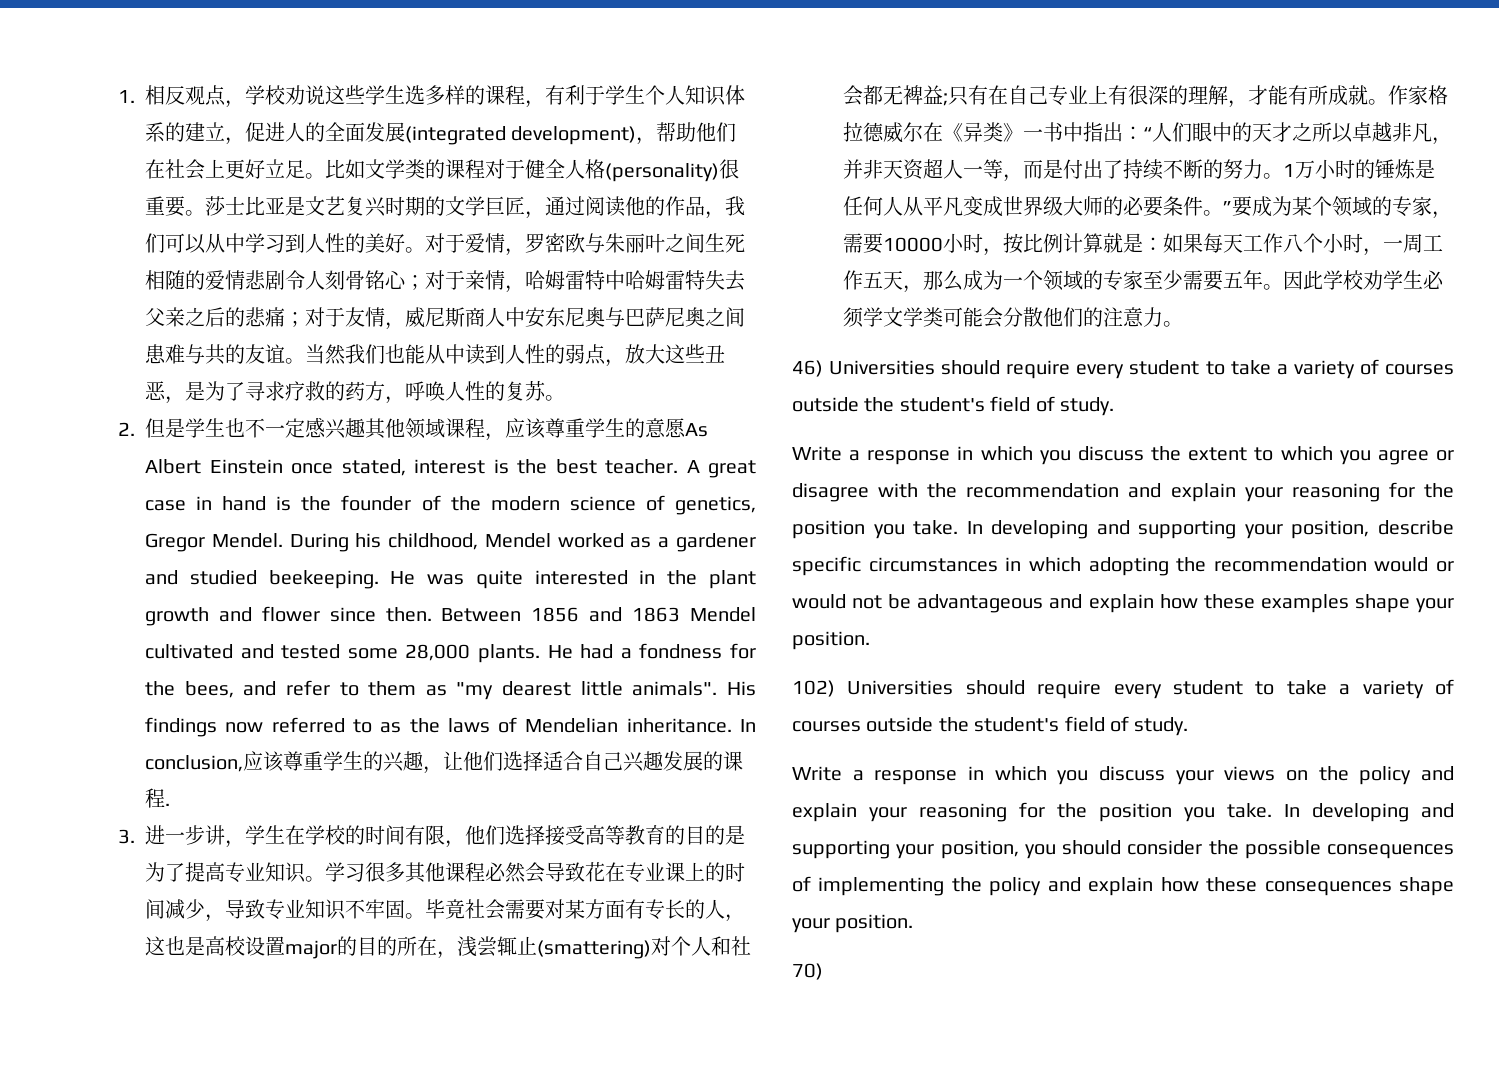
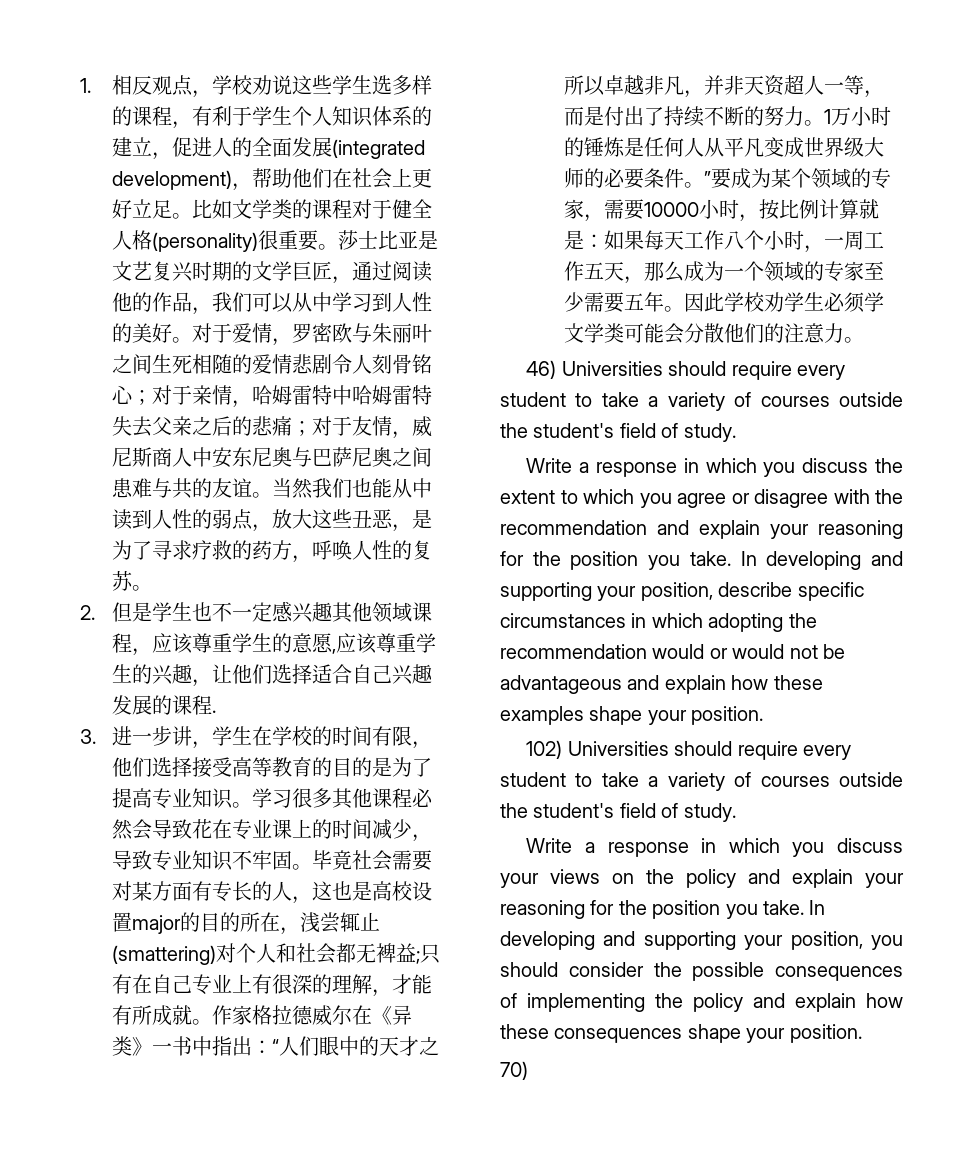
- 2.但是学生也不一定感兴趣其他领域课程，应该尊重学生的意愿As Albert Einstein once stated, interest is the best teacher. A great case in hand is the founder of the modern science of genetics, Gregor Mendel. During his childhood, Mendel worked as a gardener and studied beekeeping. He was quite interested in the plant growth and flower since then. Between 1856 and 1863 Mendel cultivated and tested some 28,000 plants. He had a fondness for the bees, and refer to them as "my dearest little animals". His findings now referred to as the laws of Mendelian inheritance. In conclusion,应该尊重学生的兴趣，让他们选择适合自己兴趣发展的课程.
+ 2.但是学生也不一定感兴趣其他领域课程，应该尊重学生的意愿,应该尊重学生的兴趣，让他们选择适合自己兴趣发展的课程.

